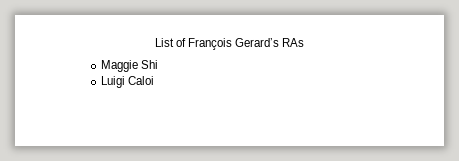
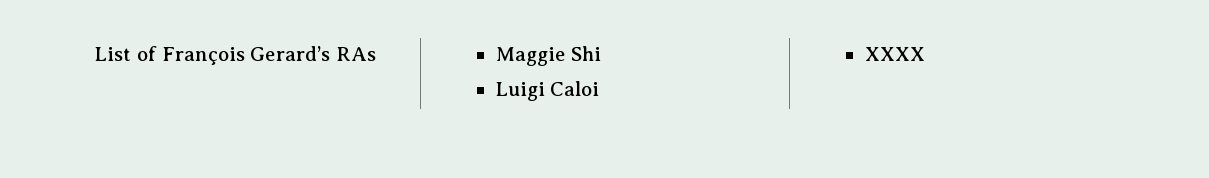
+ XXXX

